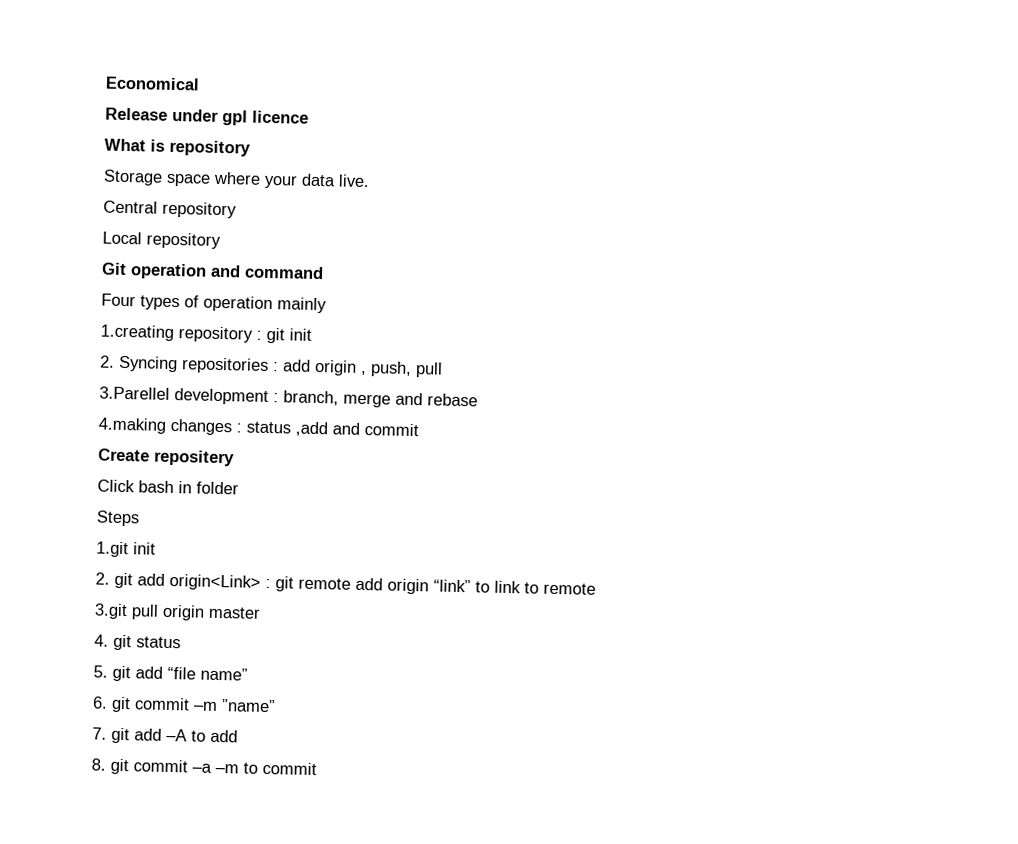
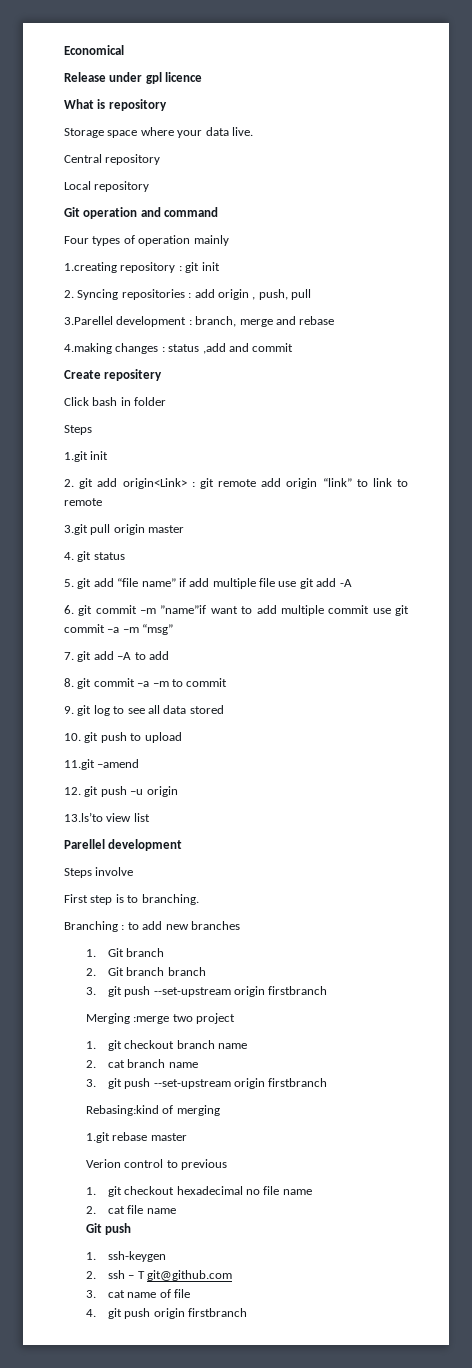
- 5. git add “file name”
- 6. git commit –m ”name”
+ 5. git add “file name” if add multiple file use git add -A
+ 6. git commit –m ”name”if want to add multiple commit use git commit –a –m “msg”
+ 9. git log to see all data stored
+ 10. git push to upload
+ 11.git –amend
+ 12. git push –u origin
+ 13.ls’to view list
+ Parellel development
+ Steps involve
+ First step is to branching.
+ Branching : to add new branches
+ 1. Git branch
+ 2. Git branch branch
+ 3. git push --set-upstream origin firstbranch
+ Merging :merge two project
+ 1. git checkout branch name
+ 2. cat branch name
+ 3. git push --set-upstream origin firstbranch
+ Rebasing:kind of merging
+ 1.git rebase master
+ Verion control to previous
+ 1. git checkout hexadecimal no file name
+ 2. cat file name
+ Git push
+ 1. ssh-keygen
+ 2. ssh – T git@github.com
+ 3. cat name of file
+ 4. git push origin firstbranch

